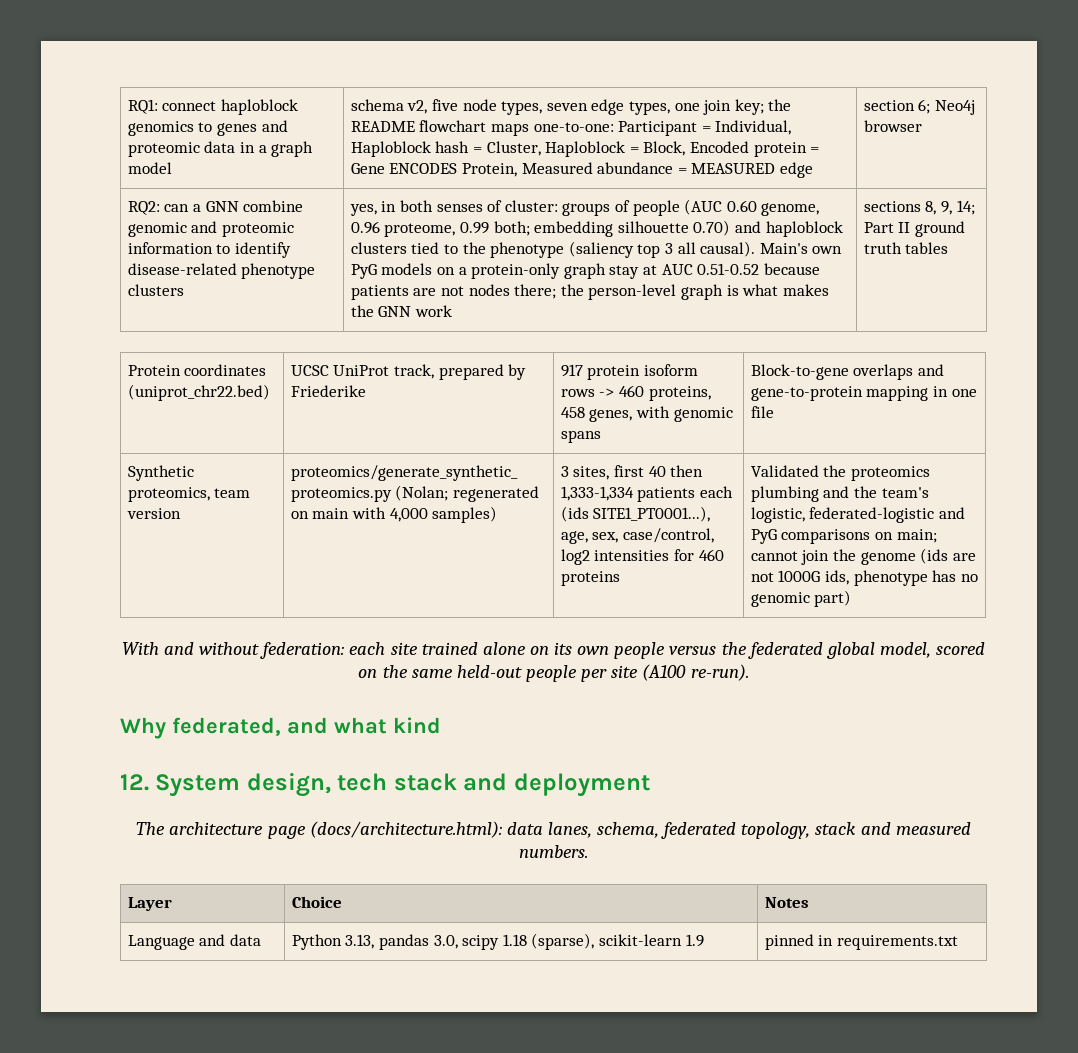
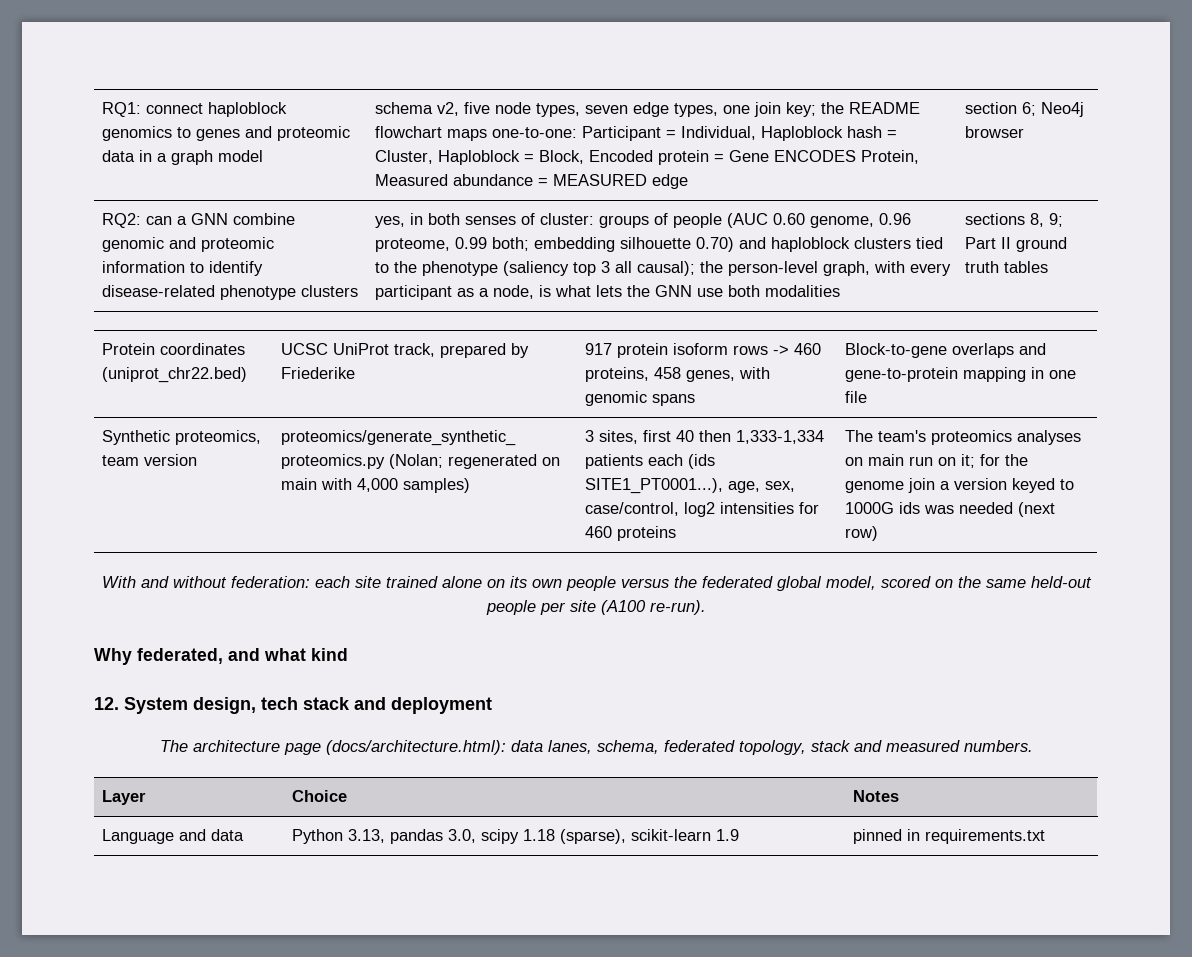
- yes, in both senses of cluster: groups of people (AUC 0.60 genome, 0.96 proteome, 0.99 both; embedding silhouette 0.70) and haploblock clusters tied to the phenotype (saliency top 3 all causal). Main's own PyG models on a protein-only graph stay at AUC 0.51-0.52 because patients are not nodes there; the person-level graph is what makes the GNN work
+ yes, in both senses of cluster: groups of people (AUC 0.60 genome, 0.96 proteome, 0.99 both; embedding silhouette 0.70) and haploblock clusters tied to the phenotype (saliency top 3 all causal); the person-level graph, with every participant as a node, is what lets the GNN use both modalities
- sections 8, 9, 14; Part II ground truth tables
+ sections 8, 9; Part II ground truth tables
- Validated the proteomics plumbing and the team's logistic, federated-logistic and PyG comparisons on main; cannot join the genome (ids are not 1000G ids, phenotype has no genomic part)
+ The team's proteomics analyses on main run on it; for the genome join a version keyed to 1000G ids was needed (next row)

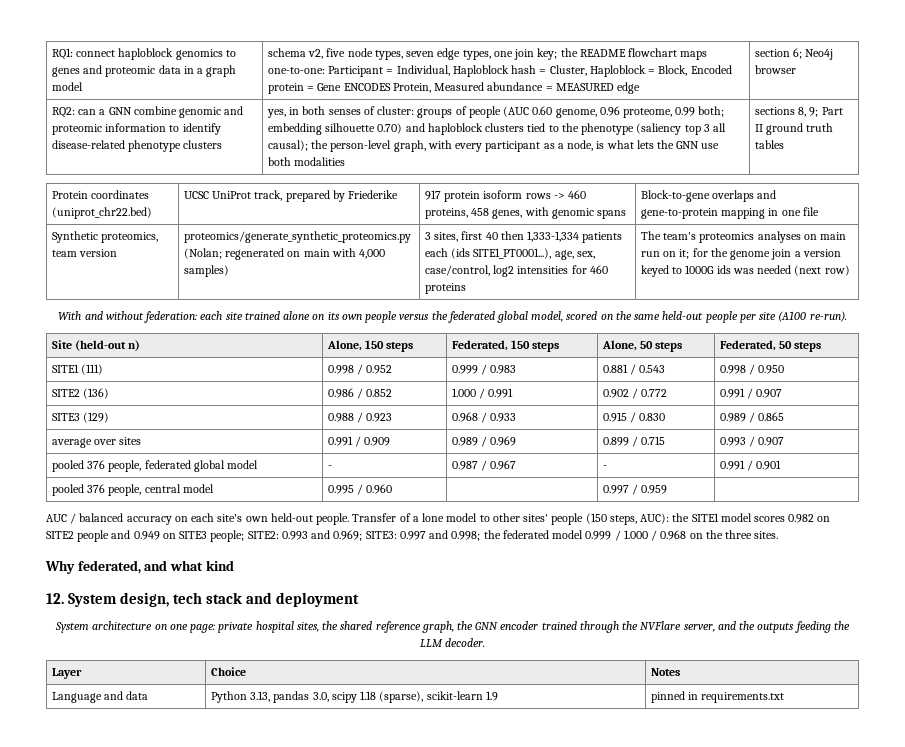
+ Site (held-out n) | Alone, 150 steps | Federated, 150 steps | Alone, 50 steps | Federated, 50 steps
+ SITE1 (111) | 0.998 / 0.952 | 0.999 / 0.983 | 0.881 / 0.543 | 0.998 / 0.950
+ SITE2 (136) | 0.986 / 0.852 | 1.000 / 0.991 | 0.902 / 0.772 | 0.991 / 0.907
+ SITE3 (129) | 0.988 / 0.923 | 0.968 / 0.933 | 0.915 / 0.830 | 0.989 / 0.865
+ average over sites | 0.991 / 0.909 | 0.989 / 0.969 | 0.899 / 0.715 | 0.993 / 0.907
+ pooled 376 people, federated global model | - | 0.987 / 0.967 | - | 0.991 / 0.901
+ pooled 376 people, central model | 0.995 / 0.960 | | 0.997 / 0.959 |
+ AUC / balanced accuracy on each site's own held-out people. Transfer of a lone model to other sites' people (150 steps, AUC): the SITE1 model scores 0.982 on SITE2 people and 0.949 on SITE3 people; SITE2: 0.993 and 0.969; SITE3: 0.997 and 0.998; the federated model 0.999 / 1.000 / 0.968 on the three sites.
- The architecture page (docs/architecture.html): data lanes, schema, federated topology, stack and measured numbers.
+ System architecture on one page: private hospital sites, the shared reference graph, the GNN encoder trained through the NVFlare server, and the outputs feeding the LLM decoder.

